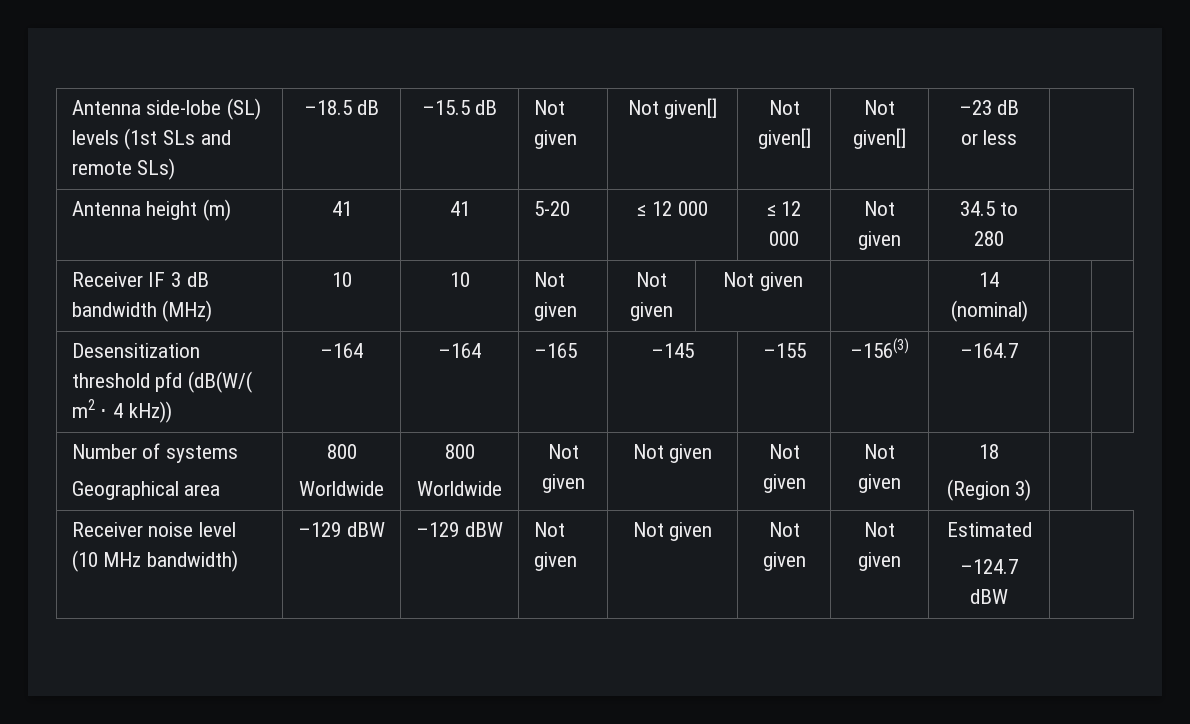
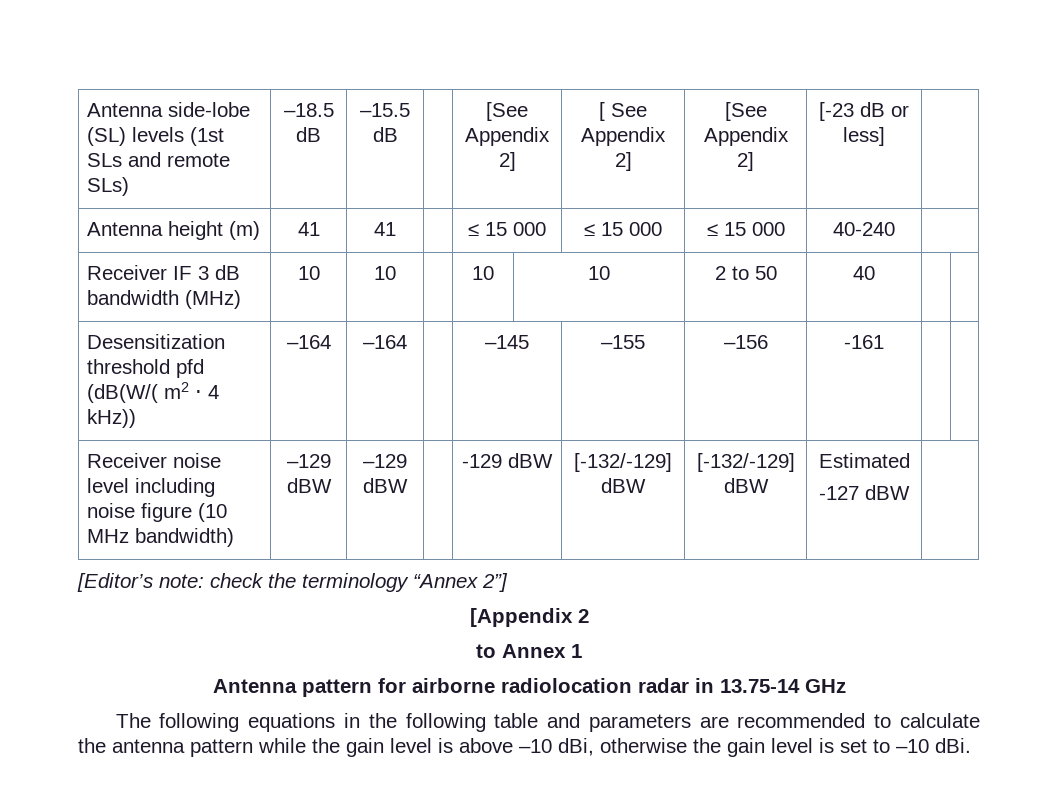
- Antenna side-lobe (SL) levels (1st SLs and remote SLs) | –18.5 dB | –15.5 dB | Not given | Not given[] | Not given[] | Not given[] | –23 dB
- or less |
+ Antenna side-lobe (SL) levels (1st SLs and remote SLs) | –18.5 dB | –15.5 dB | | [See Appendix 2] | [ See Appendix 2] | [See Appendix 2] | [-23 dB or less] |
- Antenna height (m) | 41 | 41 | 5-20 | ≤ 12 000 | ≤ 12 000 | Not given | 34.5 to 280 |
+ Antenna height (m) | 41 | 41 | | ≤ 15 000 | ≤ 15 000 | ≤ 15 000 | 40-240 |
- Receiver IF 3 dB bandwidth (MHz) | 10 | 10 | Not given | Not given | Not given | | 14 (nominal) | |
+ Receiver IF 3 dB bandwidth (MHz) | 10 | 10 | | 10 | 10 | 2 to 50 | 40 | |
- Desensitization threshold pfd (dB(W/( m2 ⋅ 4 kHz)) | –164 | –164 | –165 | –145 | –155 | –156(3) | –164.7 | |
- Number of systems
- Geographical area | 800
- Worldwide | 800
- Worldwide | Not given | Not given | Not given | Not given | 18
- (Region 3) |
+ Desensitization threshold pfd (dB(W/( m2 ⋅ 4 kHz)) | –164 | –164 | | –145 | –155 | –156 | -161 | |
- Receiver noise level (10 MHz bandwidth) | –129 dBW | –129 dBW | Not given | Not given | Not given | Not given | Estimated
- –124.7 dBW |
+ Receiver noise level including noise figure (10 MHz bandwidth) | –129 dBW | –129 dBW | | -129 dBW | [-132/-129] dBW | [-132/-129] dBW | Estimated
+ -127 dBW |
+ [Editor’s note: check the terminology “Annex 2”]
+ [Appendix 2
+ to Annex 1
+ Antenna pattern for airborne radiolocation radar in 13.75-14 GHz
+ The following equations in the following table and parameters are recommended to calculate the antenna pattern while the gain level is above ‒10 dBi, otherwise the gain level is set to ‒10 dBi.

